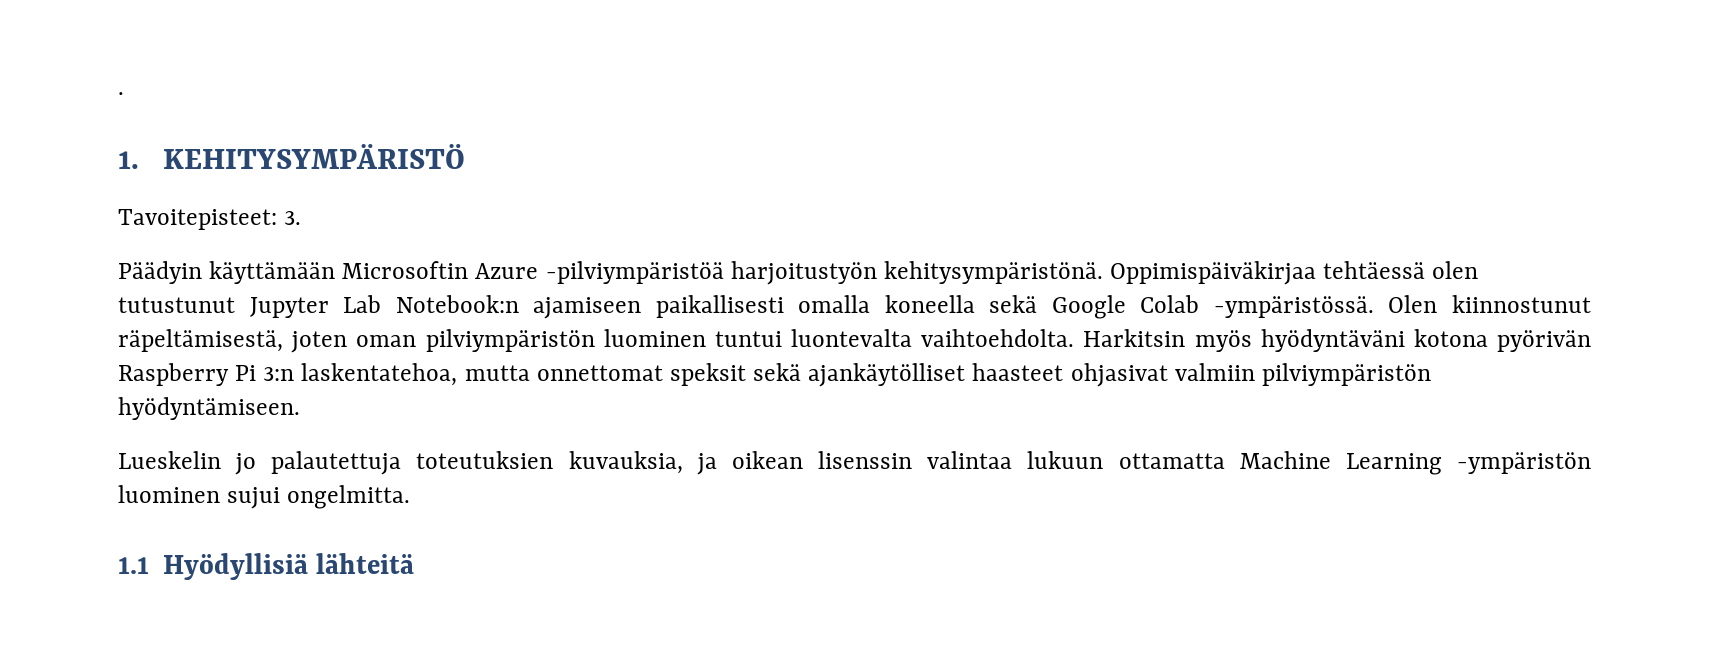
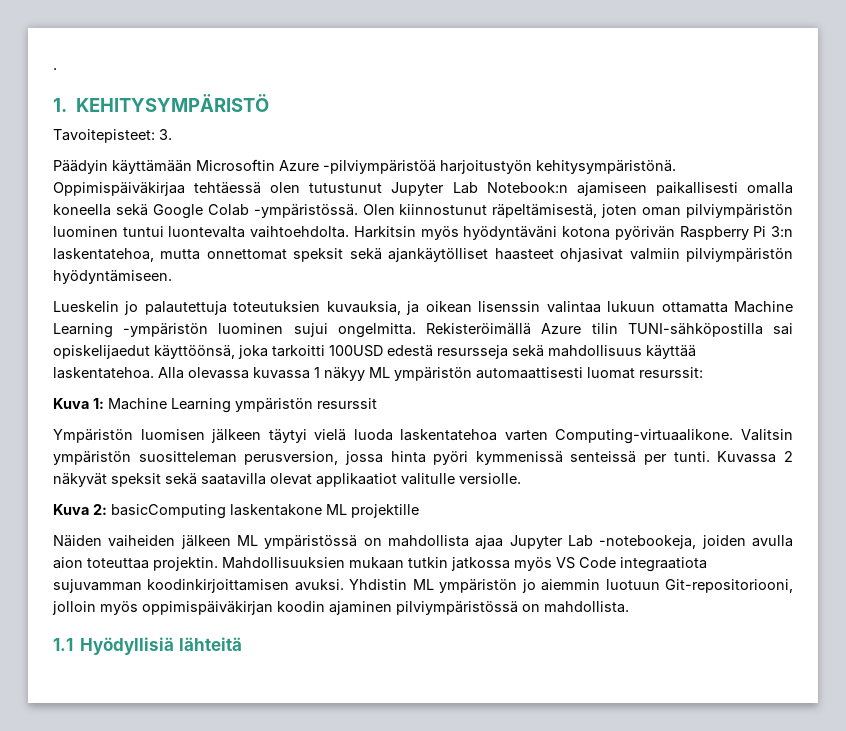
+ Rekisteröimällä Azure tilin TUNI-sähköpostilla sai opiskelijaedut käyttöönsä, joka tarkoitti 100USD edestä resursseja sekä mahdollisuus käyttää laskentatehoa. Alla olevassa kuvassa 1 näkyy ML ympäristön automaattisesti luomat resurssit:
+ Kuva 1: Machine Learning ympäristön resurssit
+ Ympäristön luomisen jälkeen täytyi vielä luoda laskentatehoa varten Computing-virtuaalikone. Valitsin ympäristön suositteleman perusversion, jossa hinta pyöri kymmenissä senteissä per tunti. Kuvassa 2 näkyvät speksit sekä saatavilla olevat applikaatiot valitulle versiolle.
+ Kuva 2: basicComputing laskentakone ML projektille
+ Näiden vaiheiden jälkeen ML ympäristössä on mahdollista ajaa Jupyter Lab -notebookeja, joiden avulla aion toteuttaa projektin. Mahdollisuuksien mukaan tutkin jatkossa myös VS Code integraatiota sujuvamman koodinkirjoittamisen avuksi. Yhdistin ML ympäristön jo aiemmin luotuun Git-repositoriooni, jolloin myös oppimispäiväkirjan koodin ajaminen pilviympäristössä on mahdollista.

